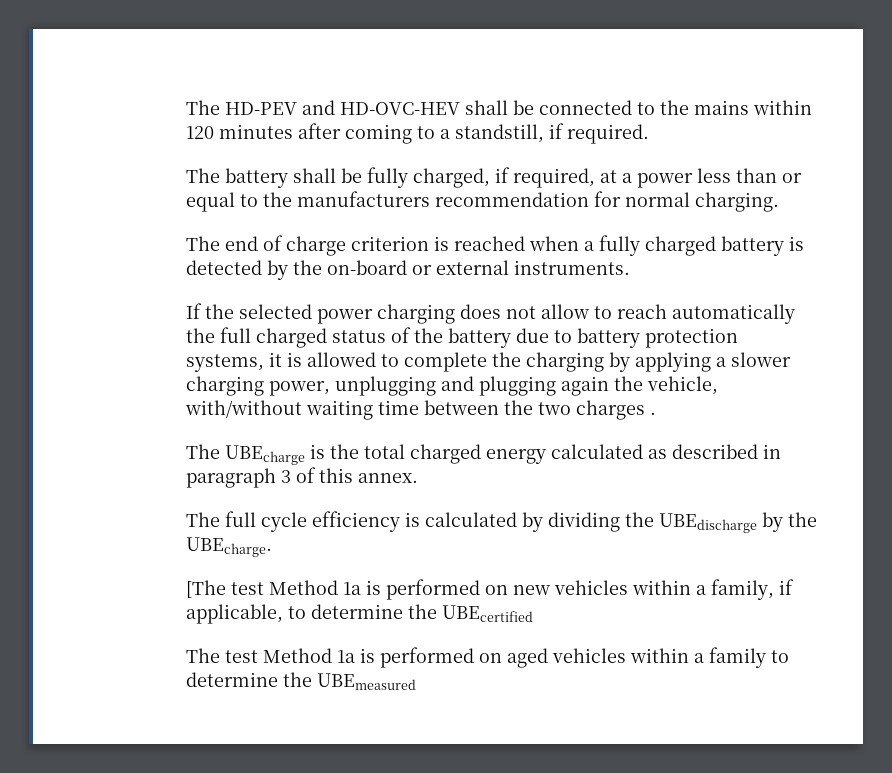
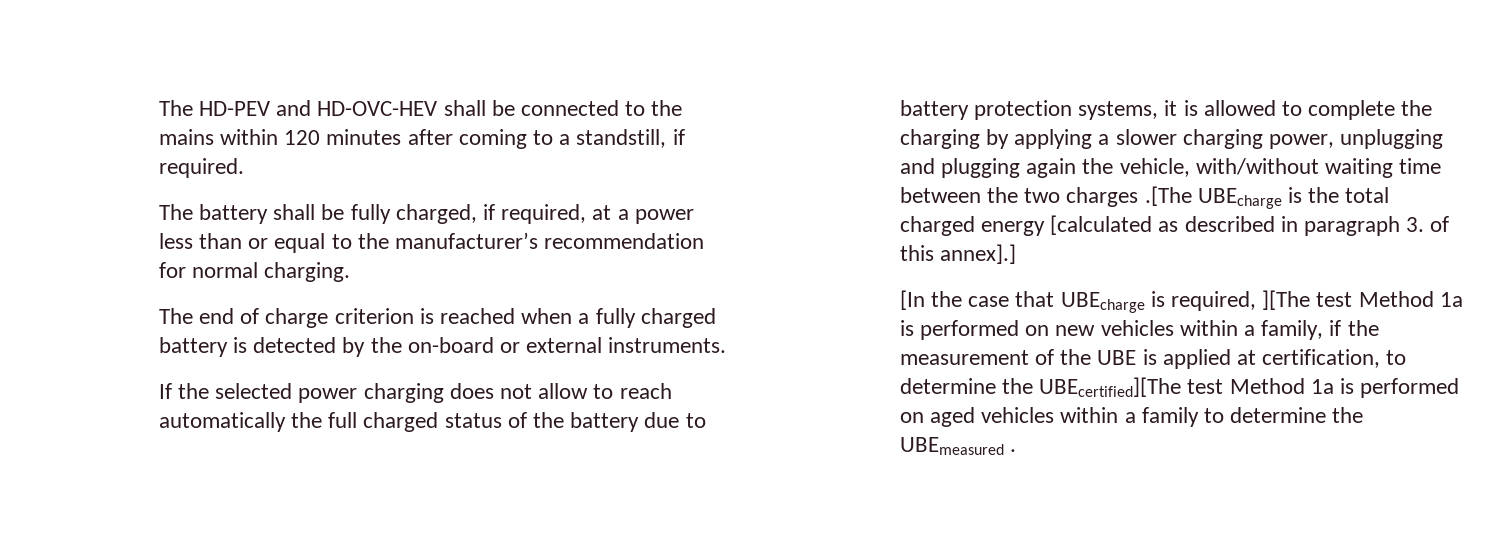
- The battery shall be fully charged, if required, at a power less than or equal to the manufacturers recommendation for normal charging.
+ The battery shall be fully charged, if required, at a power less than or equal to the manufacturer’s recommendation for normal charging.
- If the selected power charging does not allow to reach automatically the full charged status of the battery due to battery protection systems, it is allowed to complete the charging by applying a slower charging power, unplugging and plugging again the vehicle, with/without waiting time between the two charges .
- The UBEcharge is the total charged energy calculated as described in paragraph 3 of this annex.
- The full cycle efficiency is calculated by dividing the UBEdischarge by the UBEcharge.
- [The test Method 1a is performed on new vehicles within a family, if applicable, to determine the UBEcertified
- The test Method 1a is performed on aged vehicles within a family to determine the UBEmeasured
+ If the selected power charging does not allow to reach automatically the full charged status of the battery due to battery protection systems, it is allowed to complete the charging by applying a slower charging power, unplugging and plugging again the vehicle, with/without waiting time between the two charges .[The UBEcharge is the total charged energy [calculated as described in paragraph 3. of this annex].]
+ [In the case that UBEcharge is required, ][The test Method 1a is performed on new vehicles within a family, if the measurement of the UBE is applied at certification, to determine the UBEcertified][The test Method 1a is performed on aged vehicles within a family to determine the UBEmeasured .

